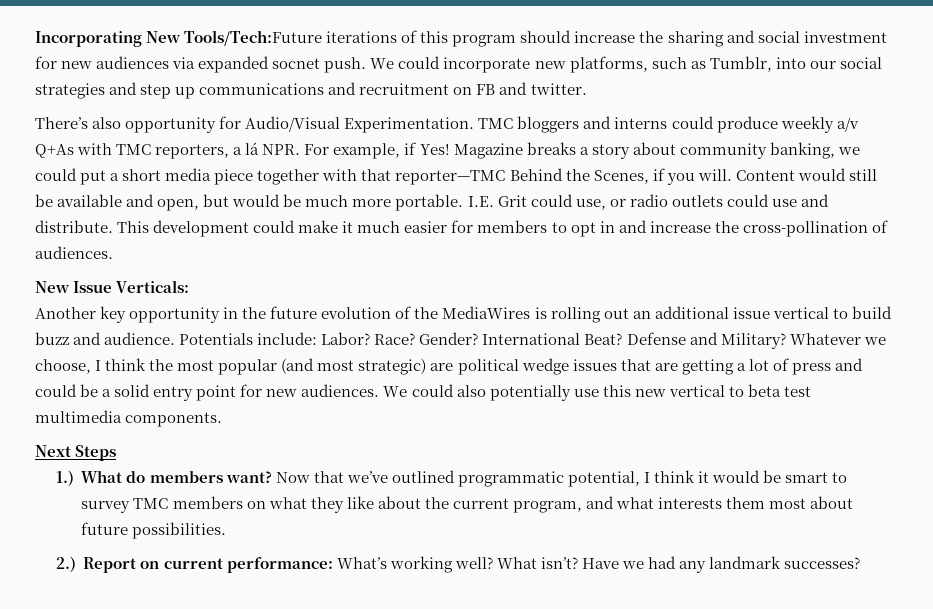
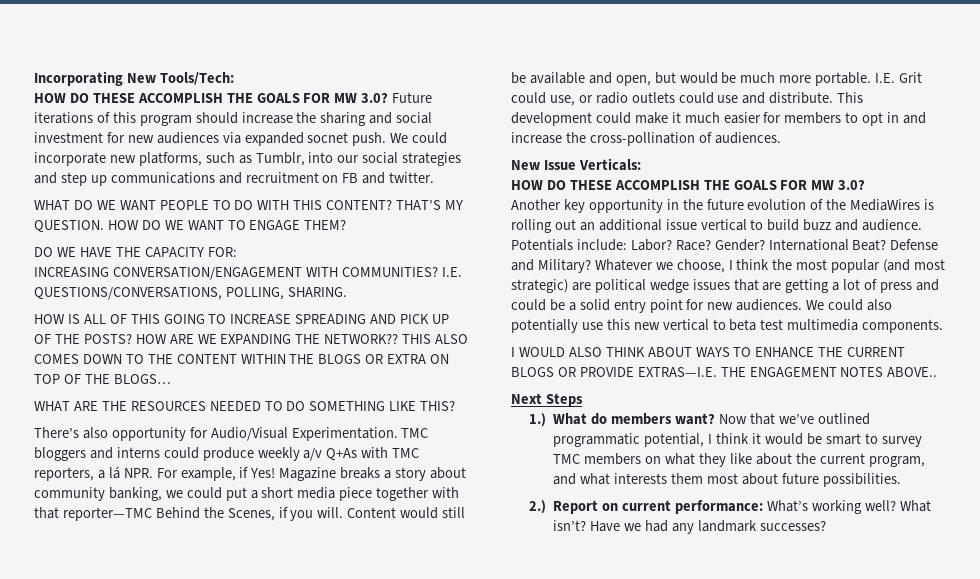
- Incorporating New Tools/Tech:Future iterations of this program should increase the sharing and social investment for new audiences via expanded socnet push.
+ Incorporating New Tools/Tech:
+ HOW DO THESE ACCOMPLISH THE GOALS FOR MW 3.0? Future iterations of this program should increase the sharing and social investment for new audiences via expanded socnet push.
+ WHAT DO WE WANT PEOPLE TO DO WITH THIS CONTENT? THAT’S MY QUESTION. HOW DO WE WANT TO ENGAGE THEM?
+ DO WE HAVE THE CAPACITY FOR:
+ INCREASING CONVERSATION/ENGAGEMENT WITH COMMUNITIES? I.E. QUESTIONS/CONVERSATIONS, POLLING, SHARING.
+ HOW IS ALL OF THIS GOING TO INCREASE SPREADING AND PICK UP OF THE POSTS? HOW ARE WE EXPANDING THE NETWORK?? THIS ALSO COMES DOWN TO THE CONTENT WITHIN THE BLOGS OR EXTRA ON TOP OF THE BLOGS…
+ WHAT ARE THE RESOURCES NEEDED TO DO SOMETHING LIKE THIS?
  New Issue Verticals:
+ HOW DO THESE ACCOMPLISH THE GOALS FOR MW 3.0?
+ I WOULD ALSO THINK ABOUT WAYS TO ENHANCE THE CURRENT BLOGS OR PROVIDE EXTRAS—I.E. THE ENGAGEMENT NOTES ABOVE..

